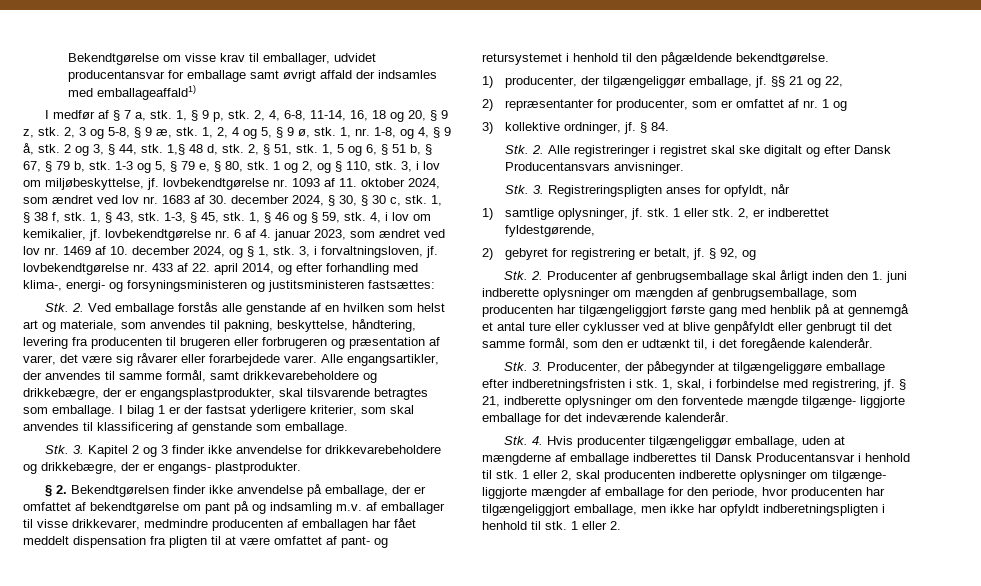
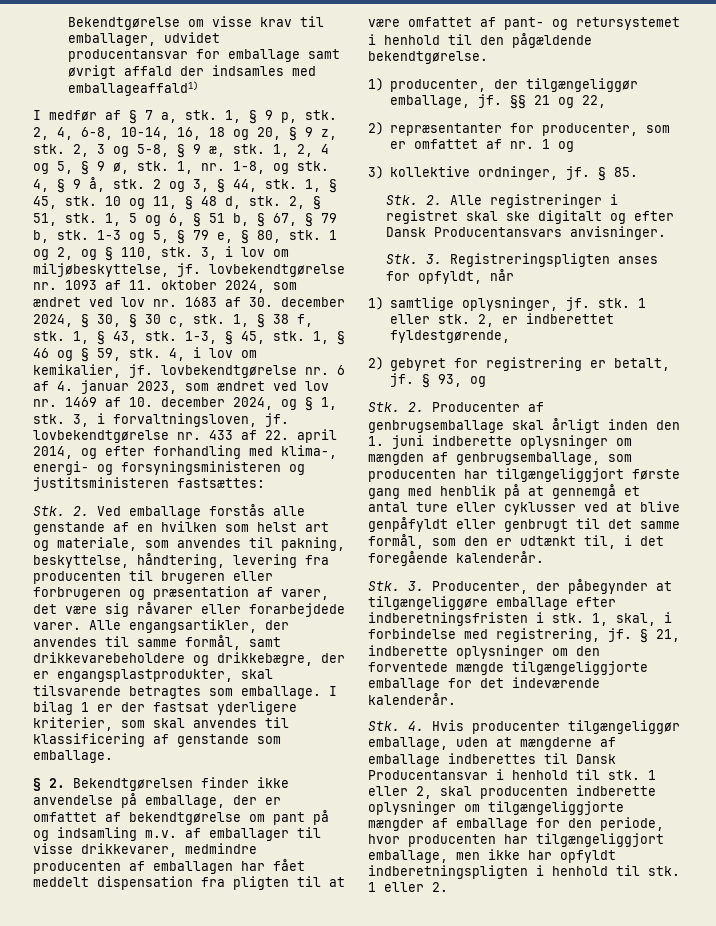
- 2, 4, 6-8, 11-14, 16, 18 og 20, § 9 z, stk.
+ 2, 4, 6-8, 10-14, 16, 18 og 20, § 9 z, stk.
- 1, nr. 1-8, og 4, § 9 å, stk.
+ 1, nr. 1-8, og stk. 4, § 9 å, stk.
- 1,§ 48 d, stk.
+ 1, § 45, stk. 10 og 11, § 48 d, stk.
- Stk. 3. Kapitel 2 og 3 finder ikke anvendelse for drikkevarebeholdere og drikkebægre, der er engangs- plastprodukter.
- § 84.
+ § 85.
- § 92, og
+ § 93, og
- § 21, indberette oplysninger om den forventede mængde tilgænge- liggjorte emballage for det indeværende kalenderår.
+ § 21, indberette oplysninger om den forventede mængde tilgængeliggjorte emballage for det indeværende kalenderår.
- 1 eller 2, skal producenten indberette oplysninger om tilgænge- liggjorte mængder af emballage for den periode, hvor producenten har tilgængeliggjort emballage, men ikke har opfyldt indberetningspligten i henhold til stk.
+ 1 eller 2, skal producenten indberette oplysninger om tilgængeliggjorte mængder af emballage for den periode, hvor producenten har tilgængeliggjort emballage, men ikke har opfyldt indberetningspligten i henhold til stk.

